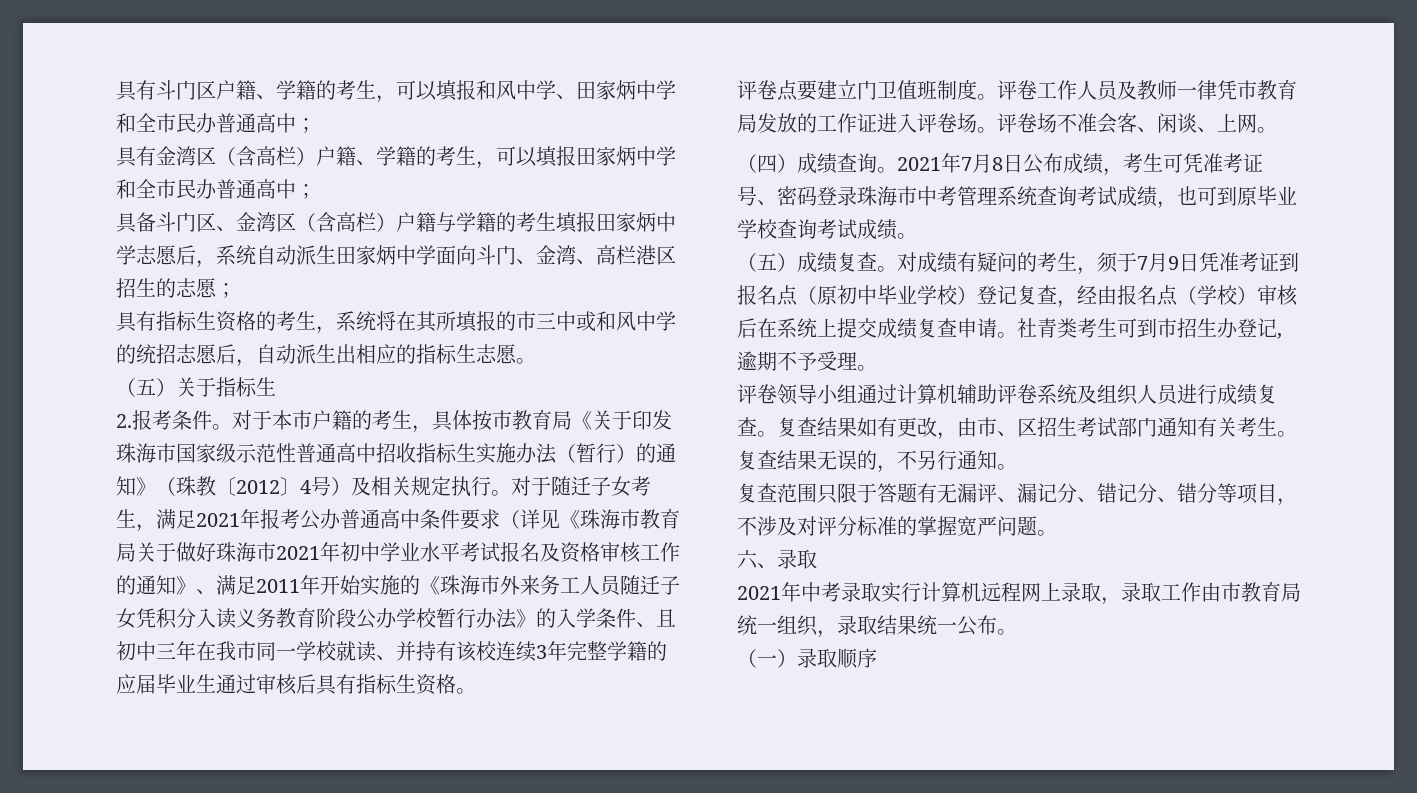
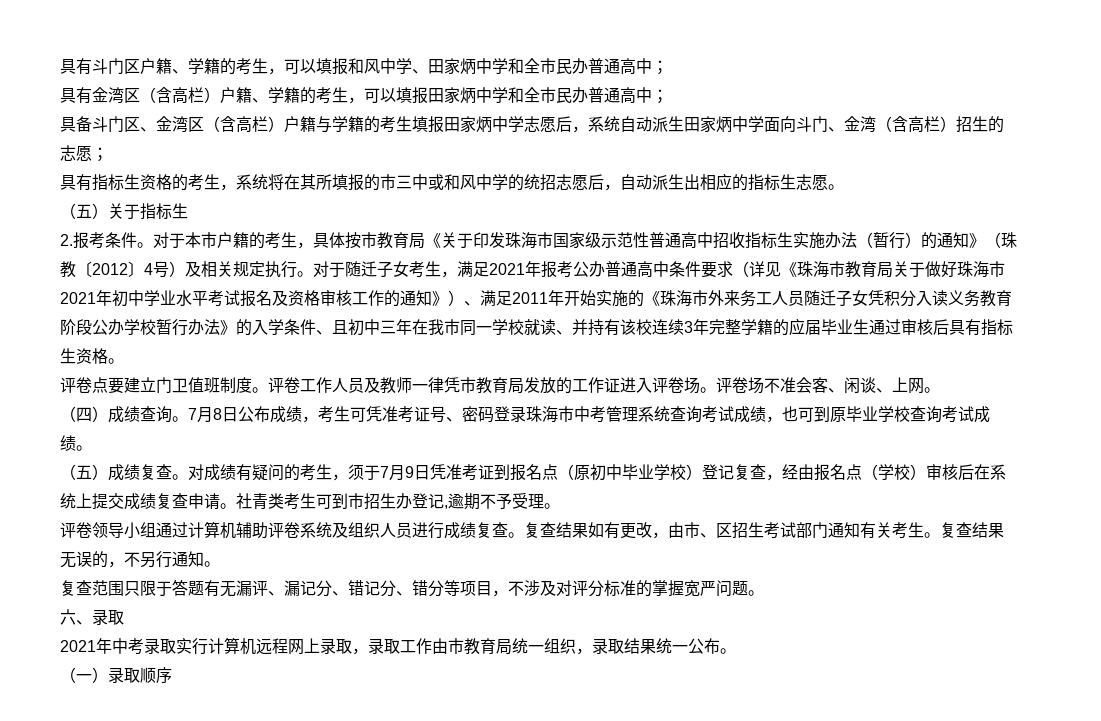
- 具备斗门区、金湾区（含高栏）户籍与学籍的考生填报田家炳中学志愿后，系统自动派生田家炳中学面向斗门、金湾、高栏港区招生的志愿；
+ 具备斗门区、金湾区（含高栏）户籍与学籍的考生填报田家炳中学志愿后，系统自动派生田家炳中学面向斗门、金湾（含高栏）招生的志愿；
- 对于随迁子女考生，满足2021年报考公办普通高中条件要求（详见《珠海市教育局关于做好珠海市2021年初中学业水平考试报名及资格审核工作的通知》、满足2011年开始实施的《珠海市外来务工人员随迁子女凭积分入读义务教育阶段公办学校暂行办法》的入学条件、且初中三年在我市同一学校就读、并持有该校连续3年完整学籍的应届毕业生通过审核后具有指标生资格。
+ 对于随迁子女考生，满足2021年报考公办普通高中条件要求（详见《珠海市教育局关于做好珠海市2021年初中学业水平考试报名及资格审核工作的通知》）、满足2011年开始实施的《珠海市外来务工人员随迁子女凭积分入读义务教育阶段公办学校暂行办法》的入学条件、且初中三年在我市同一学校就读、并持有该校连续3年完整学籍的应届毕业生通过审核后具有指标生资格。
- 2021年7月8日公布成绩，考生可凭准考证号、密码登录珠海市中考管理系统查询考试成绩，也可到原毕业学校查询考试成绩。
+ 7月8日公布成绩，考生可凭准考证号、密码登录珠海市中考管理系统查询考试成绩，也可到原毕业学校查询考试成绩。

